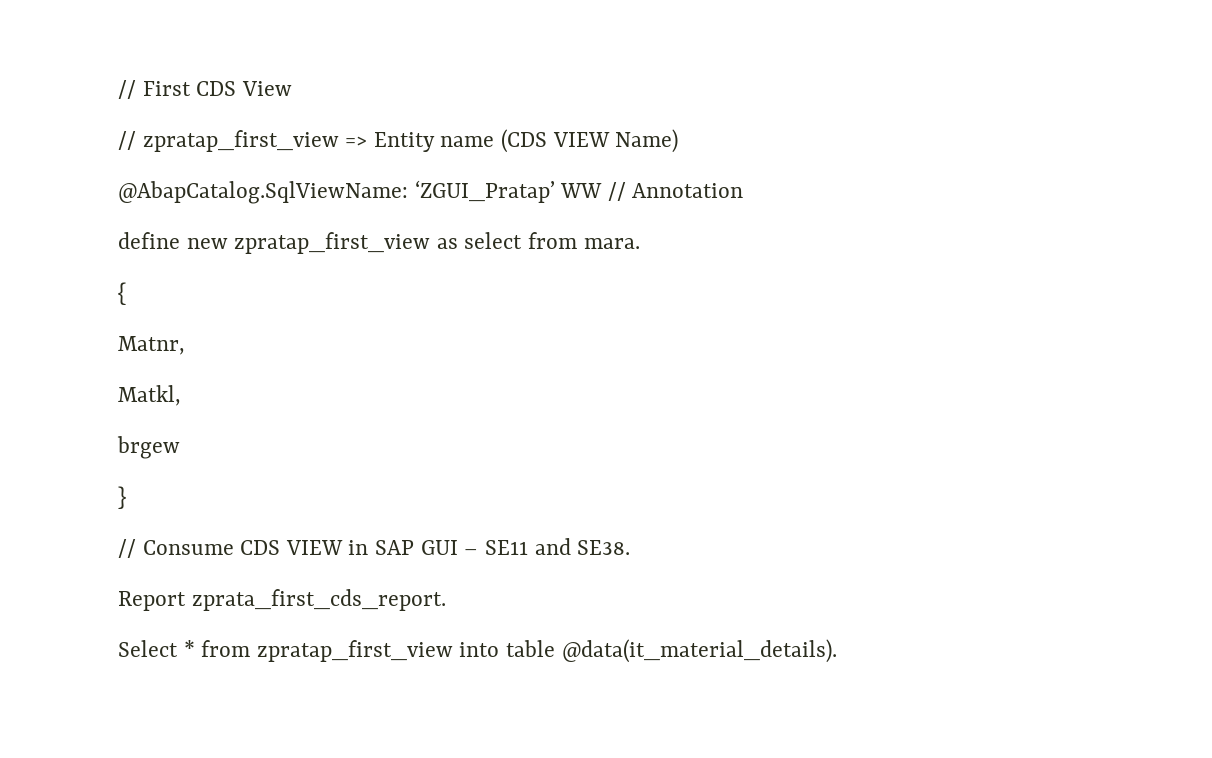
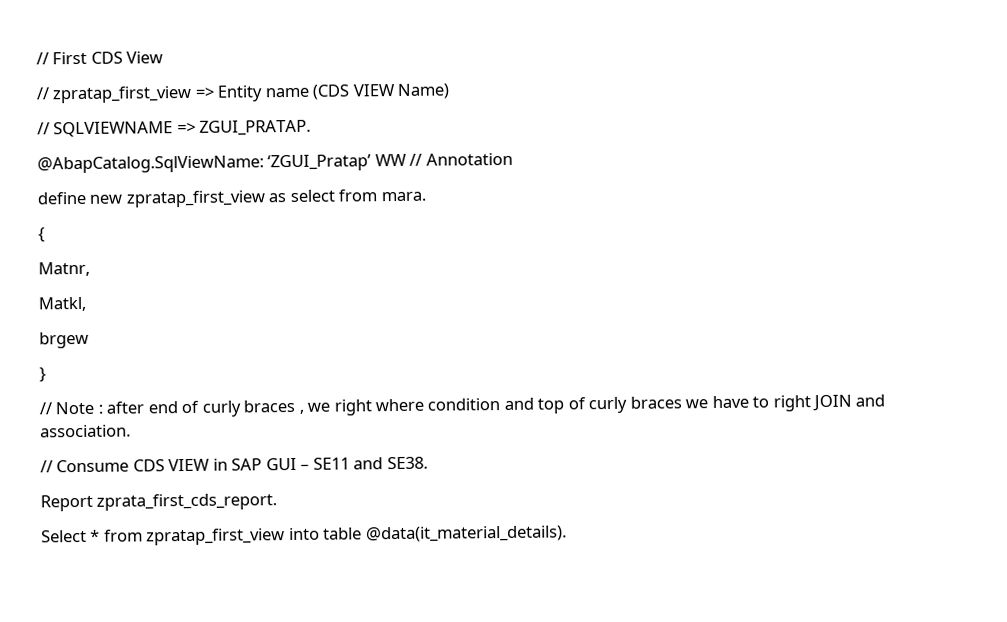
+ // SQLVIEWNAME => ZGUI_PRATAP.
+ // Note : after end of curly braces , we right where condition and top of curly braces we have to right JOIN and association.

